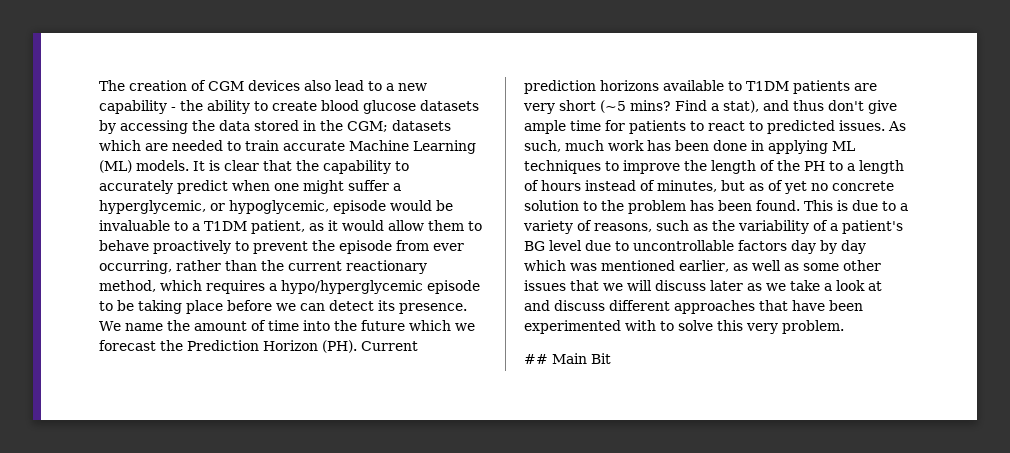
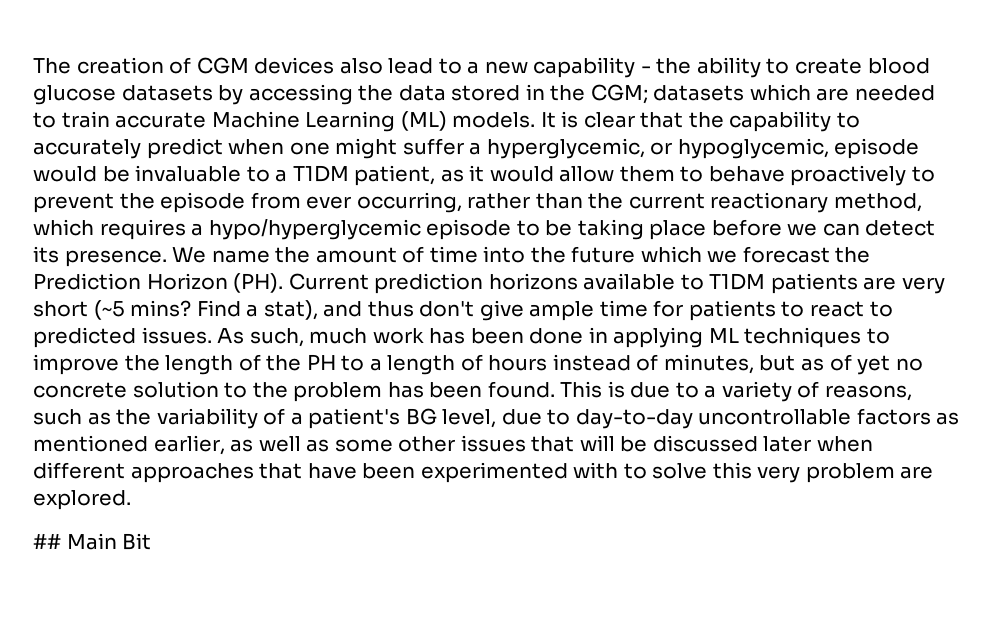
- This is due to a variety of reasons, such as the variability of a patient's BG level due to uncontrollable factors day by day which was mentioned earlier, as well as some other issues that we will discuss later as we take a look at and discuss different approaches that have been experimented with to solve this very problem.
+ This is due to a variety of reasons, such as the variability of a patient's BG level, due to day-to-day uncontrollable factors as mentioned earlier, as well as some other issues that will be discussed later when different approaches that have been experimented with to solve this very problem are explored.

